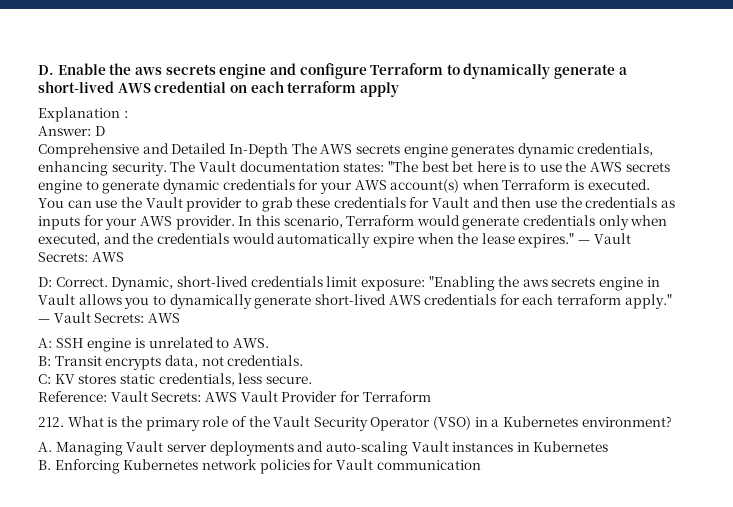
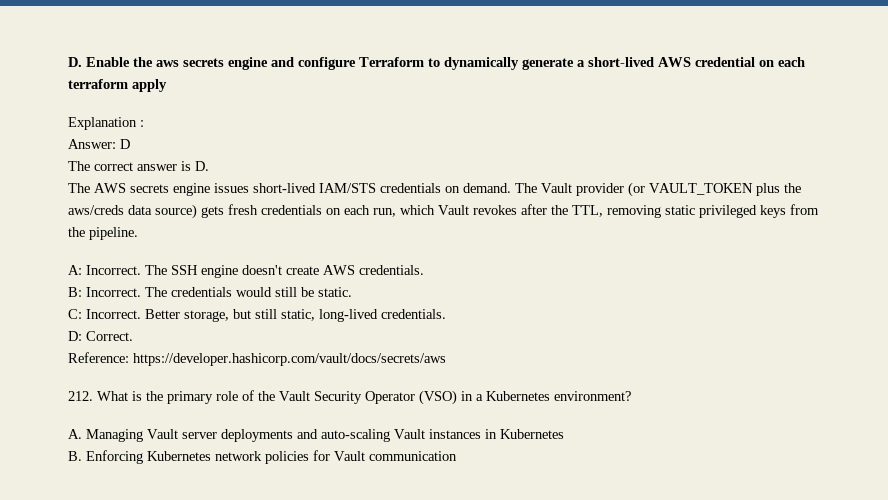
- Comprehensive and Detailed In-Depth The AWS secrets engine generates dynamic credentials, enhancing security. The Vault documentation states: "The best bet here is to use the AWS secrets engine to generate dynamic credentials for your AWS account(s) when Terraform is executed. You can use the Vault provider to grab these credentials for Vault and then use the credentials as inputs for your AWS provider. In this scenario, Terraform would generate credentials only when executed, and the credentials would automatically expire when the lease expires." — Vault Secrets: AWS
- D: Correct. Dynamic, short-lived credentials limit exposure: "Enabling the aws secrets engine in Vault allows you to dynamically generate short-lived AWS credentials for each terraform apply." — Vault Secrets: AWS
- A: SSH engine is unrelated to AWS.
- B: Transit encrypts data, not credentials.
- C: KV stores static credentials, less secure.
- Reference: Vault Secrets: AWS Vault Provider for Terraform
+ The correct answer is D.
+ The AWS secrets engine issues short-lived IAM/STS credentials on demand. The Vault provider (or VAULT_TOKEN plus the aws/creds data source) gets fresh credentials on each run, which Vault revokes after the TTL, removing static privileged keys from the pipeline.
+ A: Incorrect. The SSH engine doesn't create AWS credentials.
+ B: Incorrect. The credentials would still be static.
+ C: Incorrect. Better storage, but still static, long-lived credentials.
+ D: Correct.
+ Reference: https://developer.hashicorp.com/vault/docs/secrets/aws

